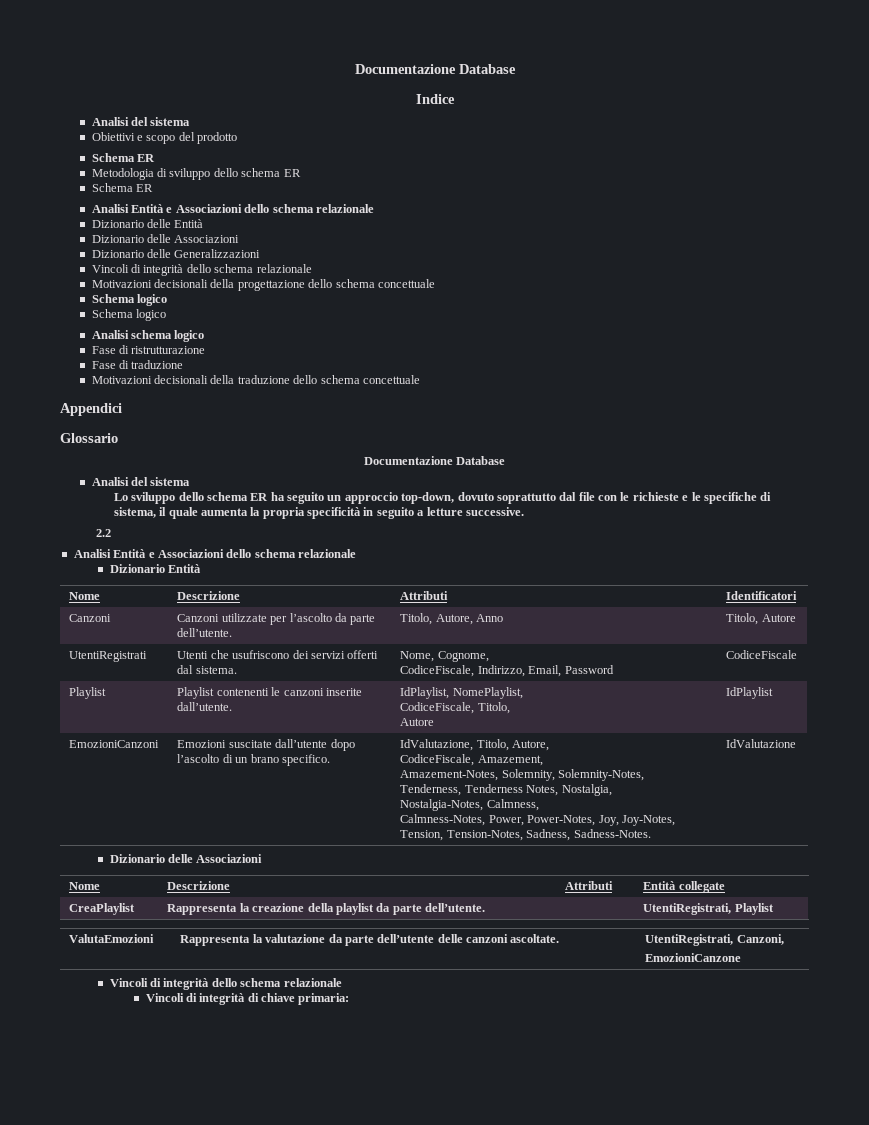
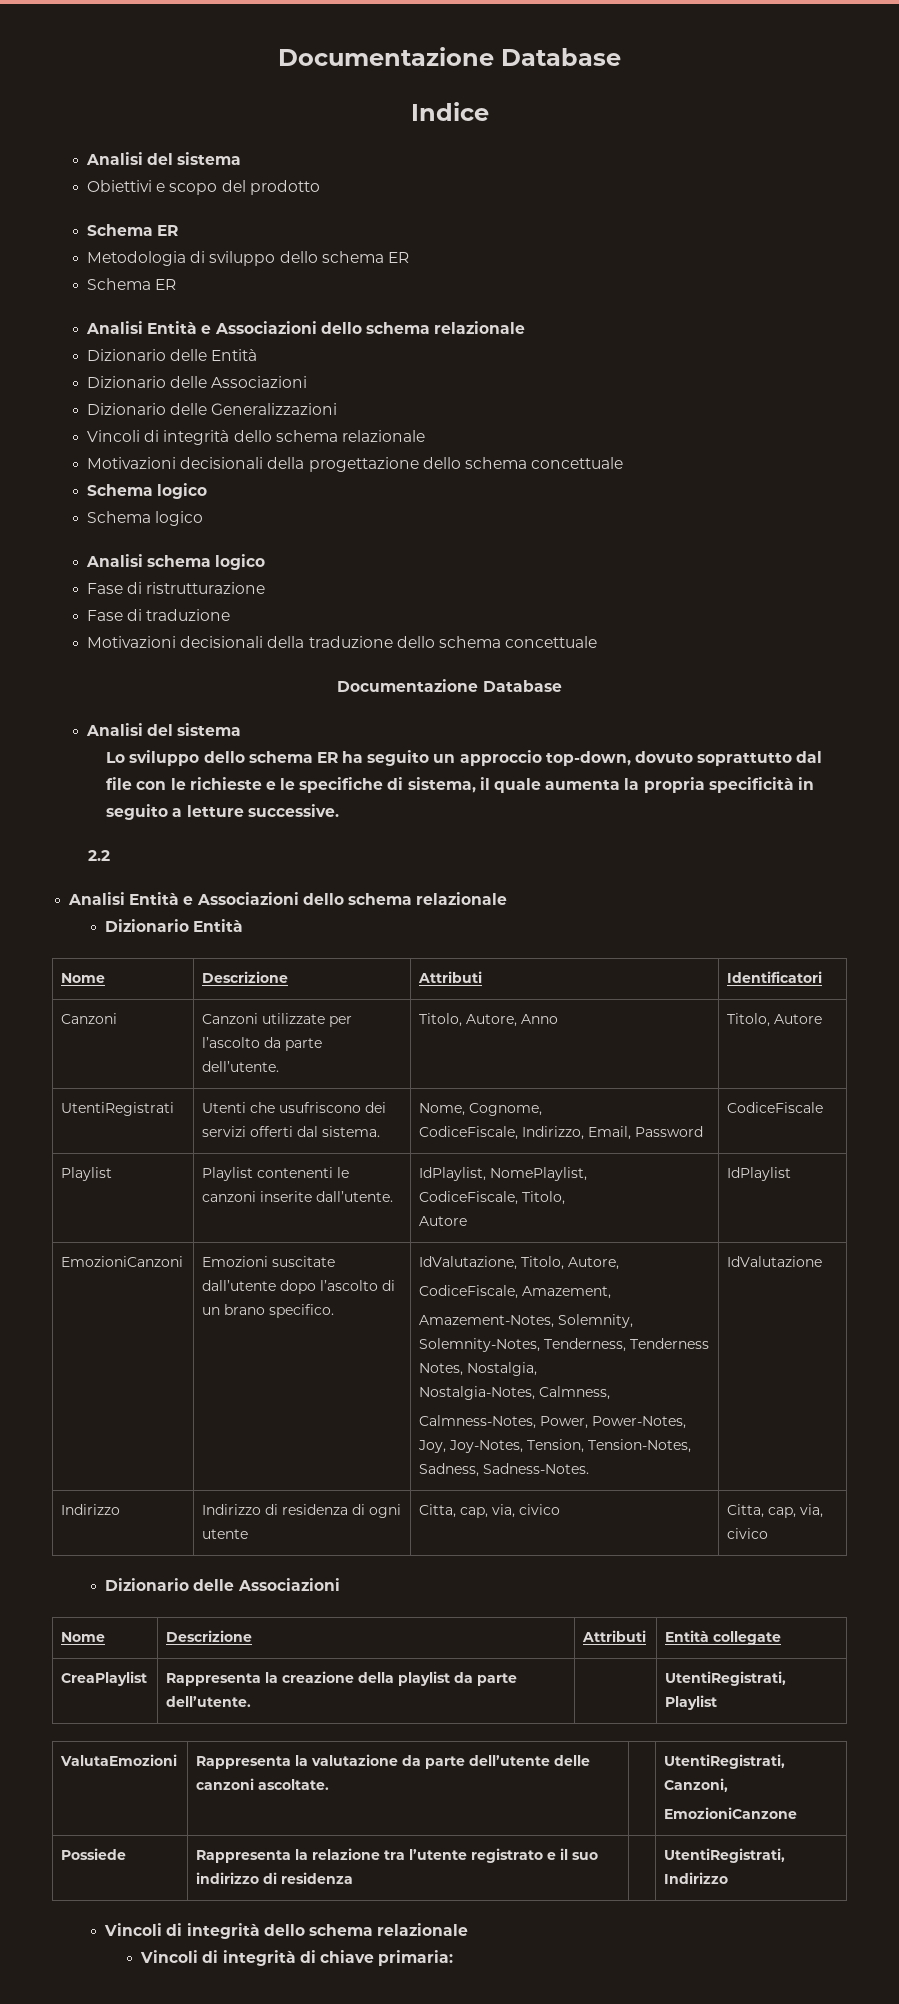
- Appendici
- Glossario
+ Indirizzo | Indirizzo di residenza di ogni utente | Citta, cap, via, civico | Citta, cap, via, civico
+ Possiede | Rappresenta la relazione tra l’utente registrato e il suo indirizzo di residenza | | UtentiRegistrati, Indirizzo

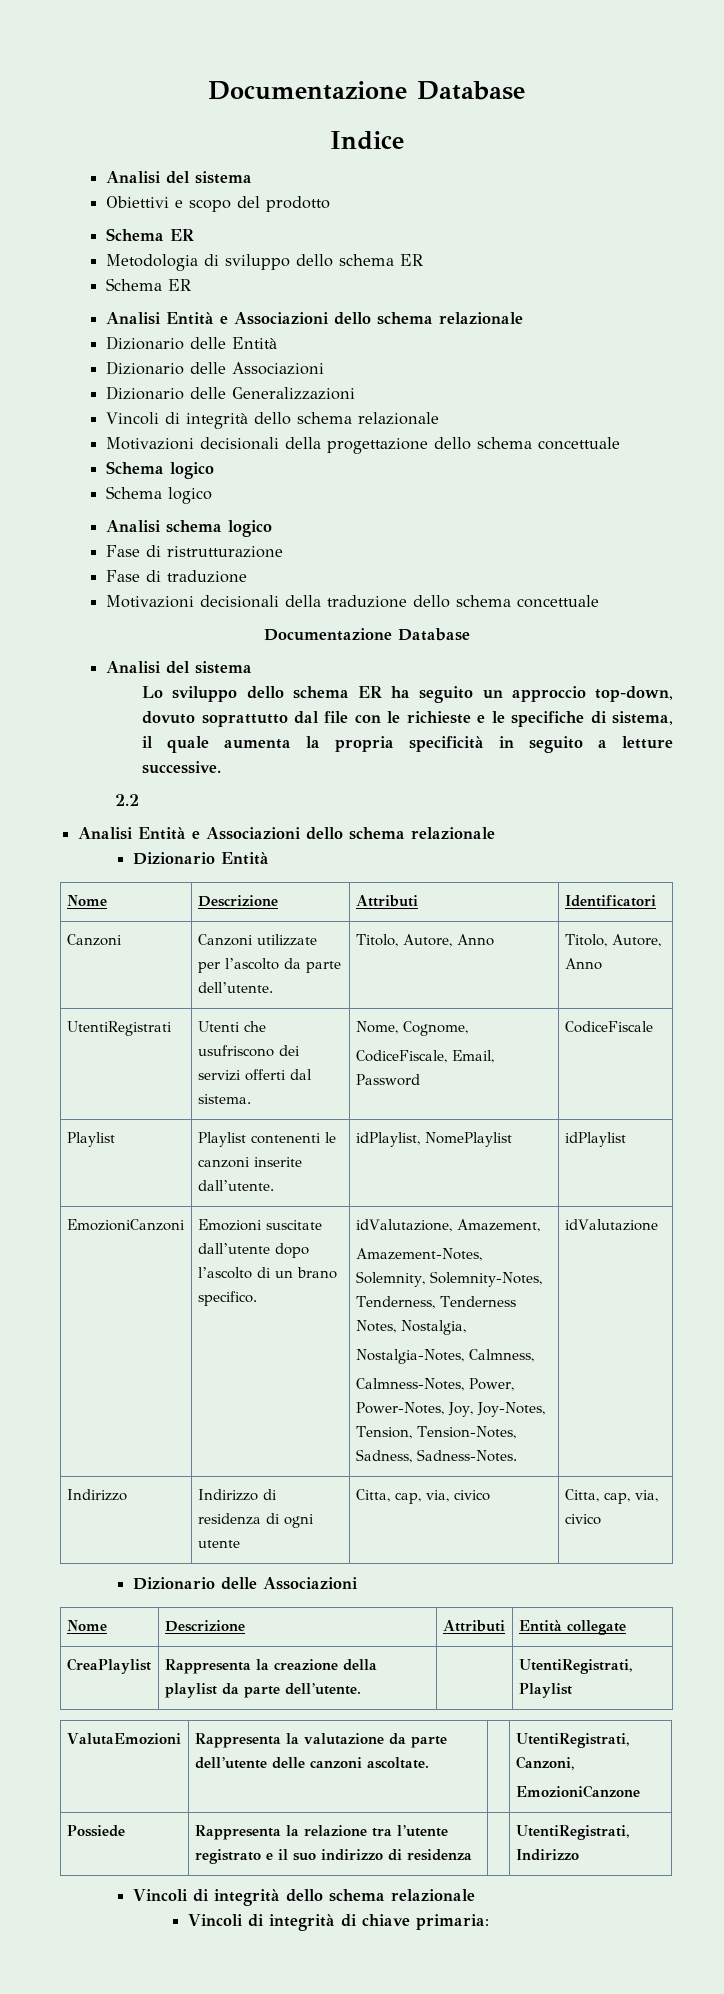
- Canzoni | Canzoni utilizzate per l’ascolto da parte dell’utente. | Titolo, Autore, Anno | Titolo, Autore
+ Canzoni | Canzoni utilizzate per l’ascolto da parte dell’utente. | Titolo, Autore, Anno | Titolo, Autore, Anno
  UtentiRegistrati | Utenti che usufriscono dei servizi offerti dal sistema. | Nome, Cognome,
- CodiceFiscale, Indirizzo, Email, Password | CodiceFiscale
+ CodiceFiscale, Email, Password | CodiceFiscale
- Playlist | Playlist contenenti le canzoni inserite dall’utente. | IdPlaylist, NomePlaylist,
- CodiceFiscale, Titolo,
- Autore | IdPlaylist
+ Playlist | Playlist contenenti le canzoni inserite dall’utente. | idPlaylist, NomePlaylist | idPlaylist
- EmozioniCanzoni | Emozioni suscitate dall’utente dopo l’ascolto di un brano specifico. | IdValutazione, Titolo, Autore,
- CodiceFiscale, Amazement,
+ EmozioniCanzoni | Emozioni suscitate dall’utente dopo l’ascolto di un brano specifico. | idValutazione, Amazement,
  Amazement-Notes, Solemnity, Solemnity-Notes, Tenderness, Tenderness Notes, Nostalgia,
  Nostalgia-Notes, Calmness,
- Calmness-Notes, Power, Power-Notes, Joy, Joy-Notes, Tension, Tension-Notes, Sadness, Sadness-Notes. | IdValutazione
+ Calmness-Notes, Power, Power-Notes, Joy, Joy-Notes, Tension, Tension-Notes, Sadness, Sadness-Notes. | idValutazione

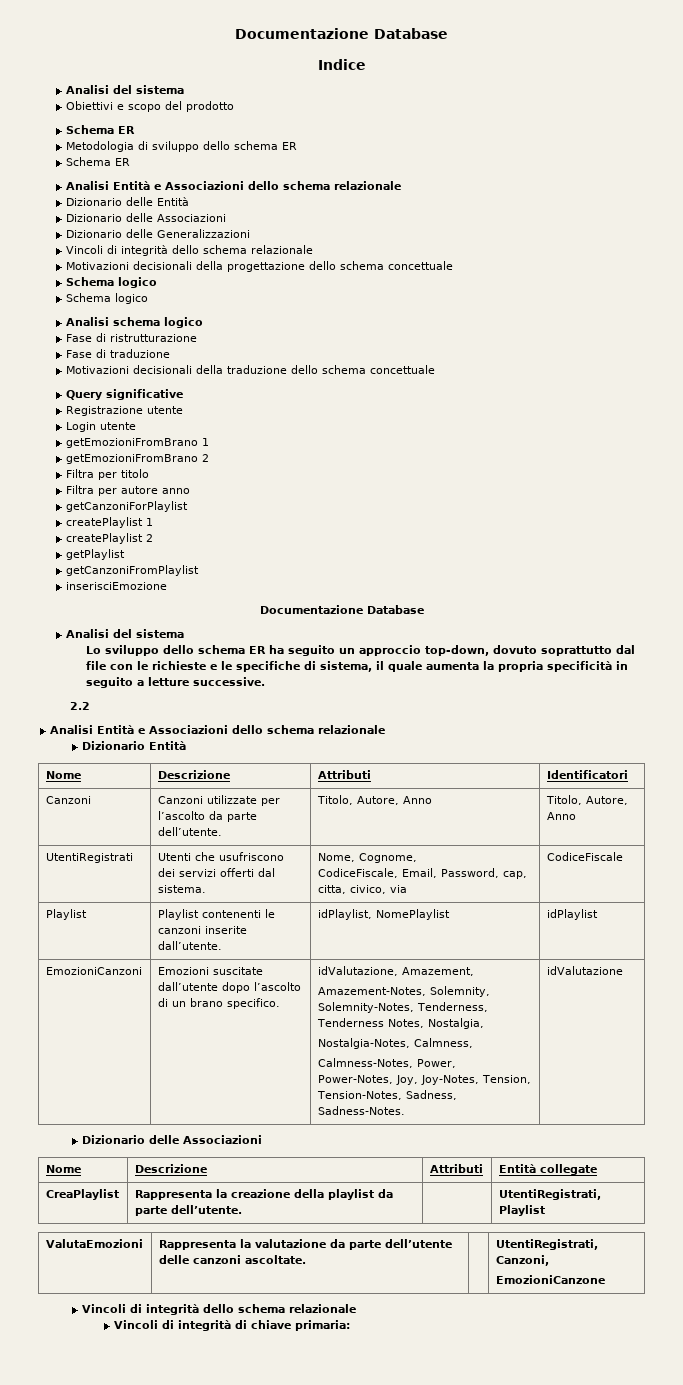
+ Query significative
+ Registrazione utente
+ Login utente
+ getEmozioniFromBrano 1
+ getEmozioniFromBrano 2
+ Filtra per titolo
+ Filtra per autore anno
+ getCanzoniForPlaylist
+ createPlaylist 1
+ createPlaylist 2
+ getPlaylist
+ getCanzoniFromPlaylist
+ inserisciEmozione
  UtentiRegistrati | Utenti che usufriscono dei servizi offerti dal sistema. | Nome, Cognome,
- CodiceFiscale, Email, Password | CodiceFiscale
+ CodiceFiscale, Email, Password, cap, citta, civico, via | CodiceFiscale
- Indirizzo | Indirizzo di residenza di ogni utente | Citta, cap, via, civico | Citta, cap, via, civico
- Possiede | Rappresenta la relazione tra l’utente registrato e il suo indirizzo di residenza | | UtentiRegistrati, Indirizzo

